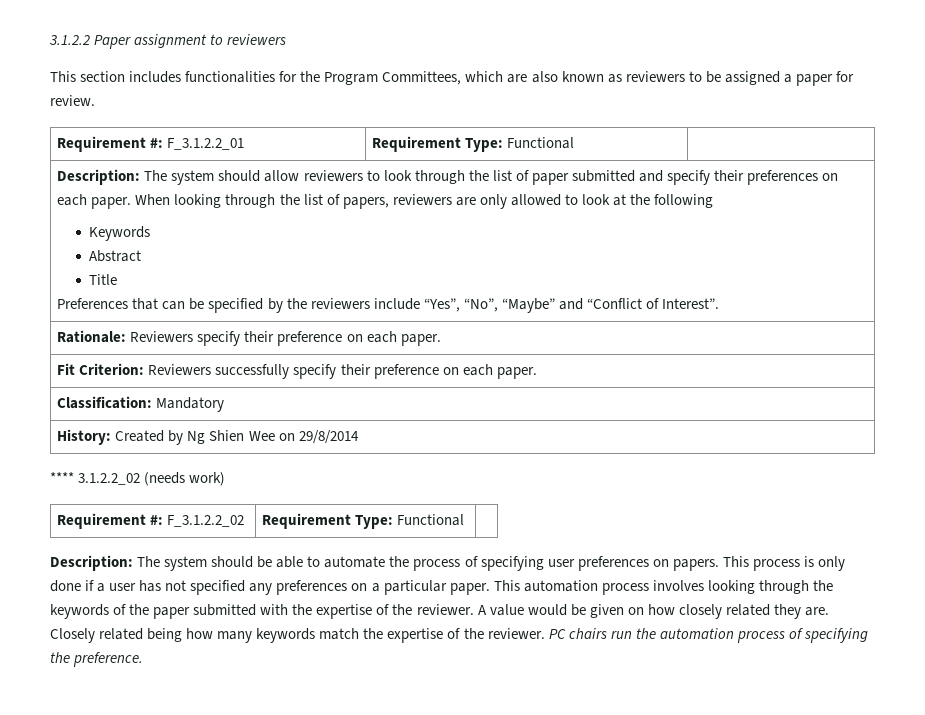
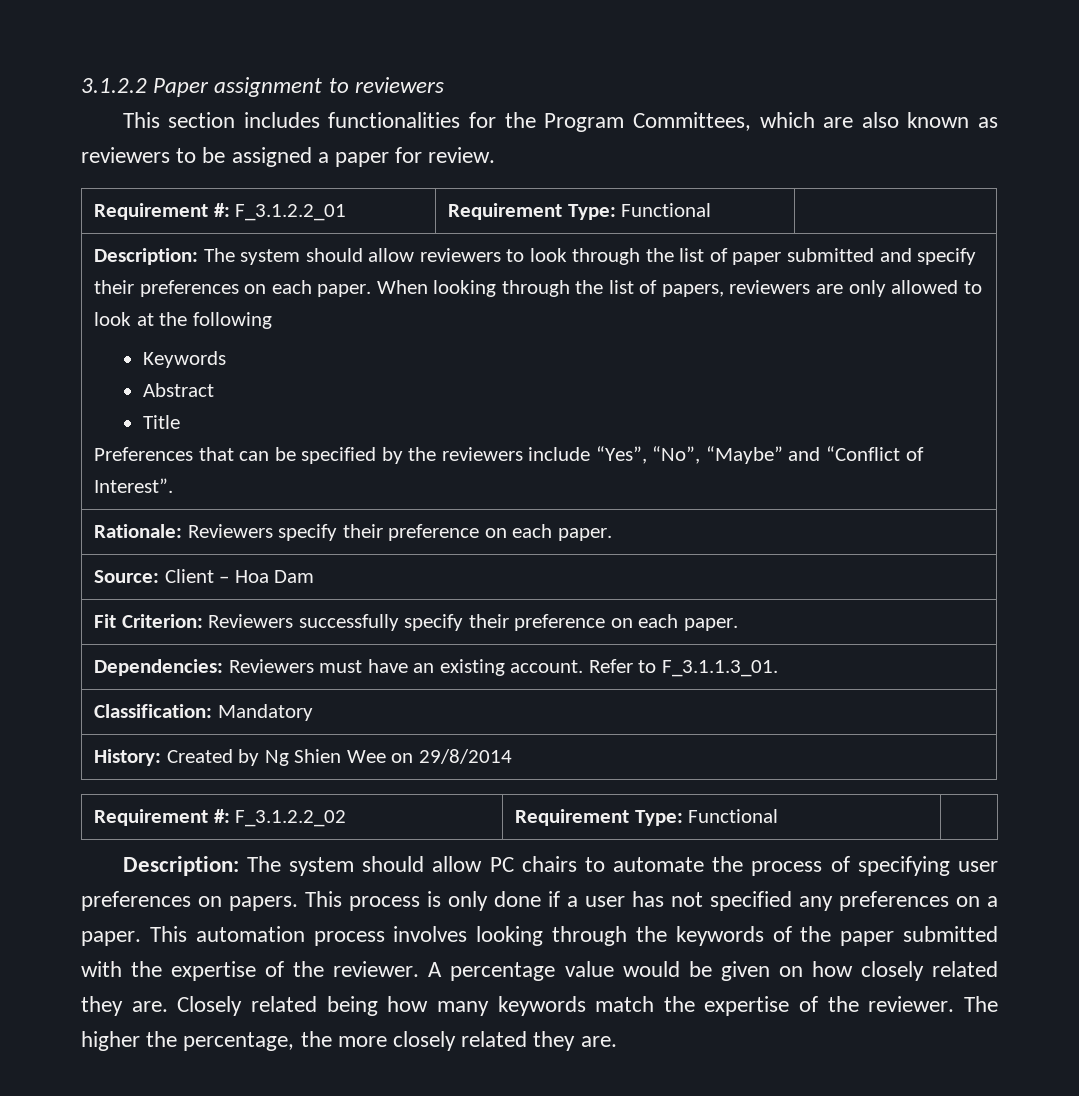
+ Source: Client – Hoa Dam
+ Dependencies: Reviewers must have an existing account. Refer to F_3.1.1.3_01.
- **** 3.1.2.2_02 (needs work)
- Description: The system should be able to automate the process of specifying user preferences on papers.
+ Description: The system should allow PC chairs to automate the process of specifying user preferences on papers.
- This process is only done if a user has not specified any preferences on a particular paper.
+ This process is only done if a user has not specified any preferences on a paper.
- A value would be given on how closely related they are.
+ A percentage value would be given on how closely related they are.
- PC chairs run the automation process of specifying the preference.
+ The higher the percentage, the more closely related they are.

